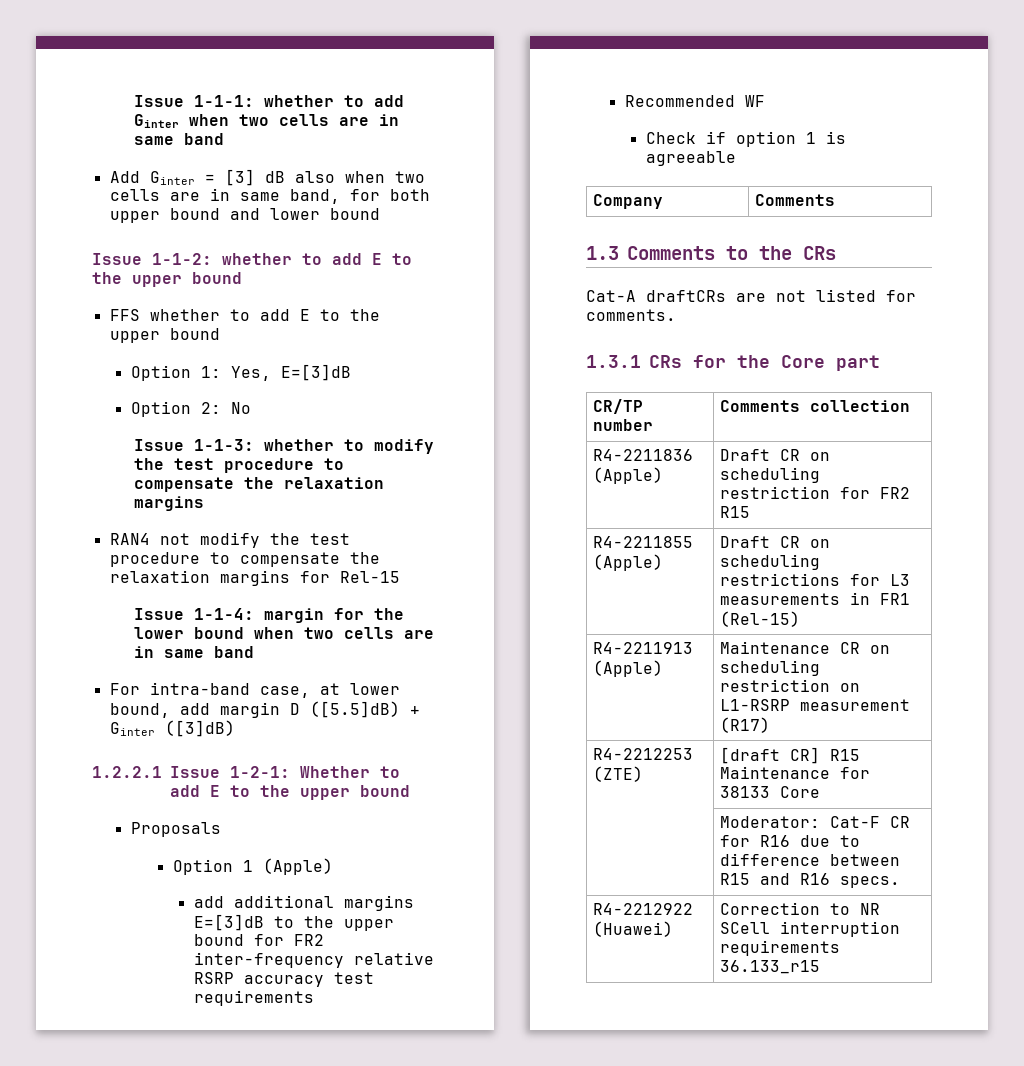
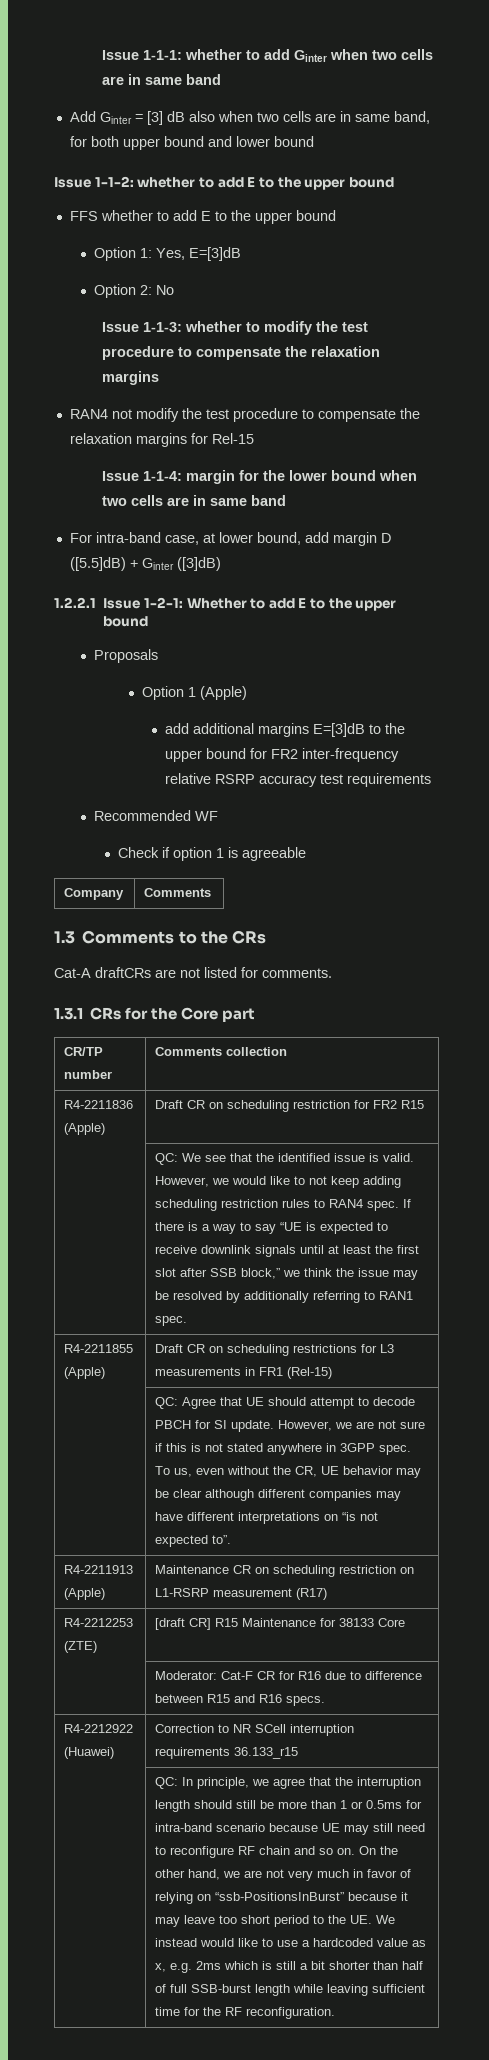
+ QC: We see that the identified issue is valid. However, we would like to not keep adding scheduling restriction rules to RAN4 spec. If there is a way to say “UE is expected to receive downlink signals until at least the first slot after SSB block,” we think the issue may be resolved by additionally referring to RAN1 spec.
+ QC: Agree that UE should attempt to decode PBCH for SI update. However, we are not sure if this is not stated anywhere in 3GPP spec. To us, even without the CR, UE behavior may be clear although different companies may have different interpretations on “is not expected to”.
+ QC: In principle, we agree that the interruption length should still be more than 1 or 0.5ms for intra-band scenario because UE may still need to reconfigure RF chain and so on. On the other hand, we are not very much in favor of relying on “ssb-PositionsInBurst” because it may leave too short period to the UE. We instead would like to use a hardcoded value as x, e.g. 2ms which is still a bit shorter than half of full SSB-burst length while leaving sufficient time for the RF reconfiguration.

